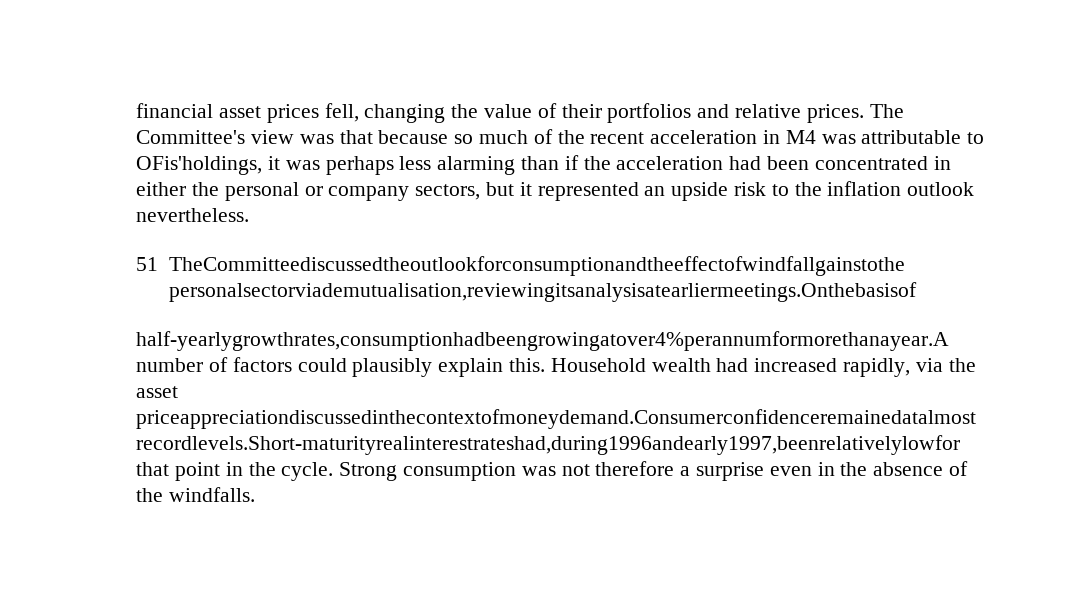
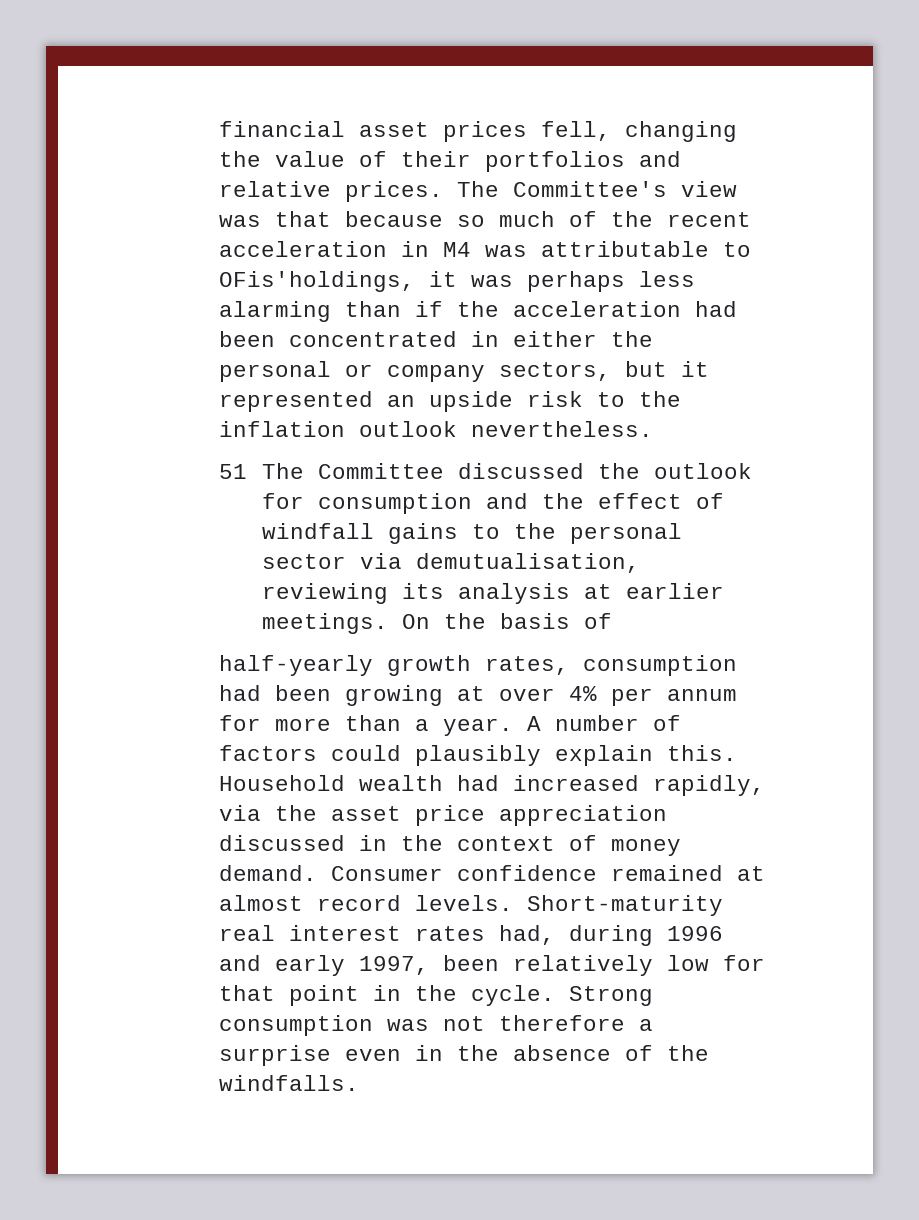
- 51 TheCommitteediscussedtheoutlookforconsumptionandtheeffectofwindfallgainstothe personalsectorviademutualisation,reviewingitsanalysisatearliermeetings.Onthebasisof
- half-yearlygrowthrates,consumptionhadbeengrowingatover4%perannumformorethanayear.A number of factors could plausibly explain this.
+ 51 The Committee discussed the outlook for consumption and the effect of windfall gains to the personal sector via demutualisation, reviewing its analysis at earlier meetings. On the basis of
+ half-yearly growth rates, consumption had been growing at over 4% per annum for more than a year. A number of factors could plausibly explain this.
- Household wealth had increased rapidly, via the asset priceappreciationdiscussedinthecontextofmoneydemand.Consumerconfidenceremainedatalmost recordlevels.Short-maturityrealinterestrateshad,during1996andearly1997,beenrelativelylowfor that point in the cycle.
+ Household wealth had increased rapidly, via the asset price appreciation discussed in the context of money demand. Consumer confidence remained at almost record levels. Short-maturity real interest rates had, during 1996 and early 1997, been relatively low for that point in the cycle.

